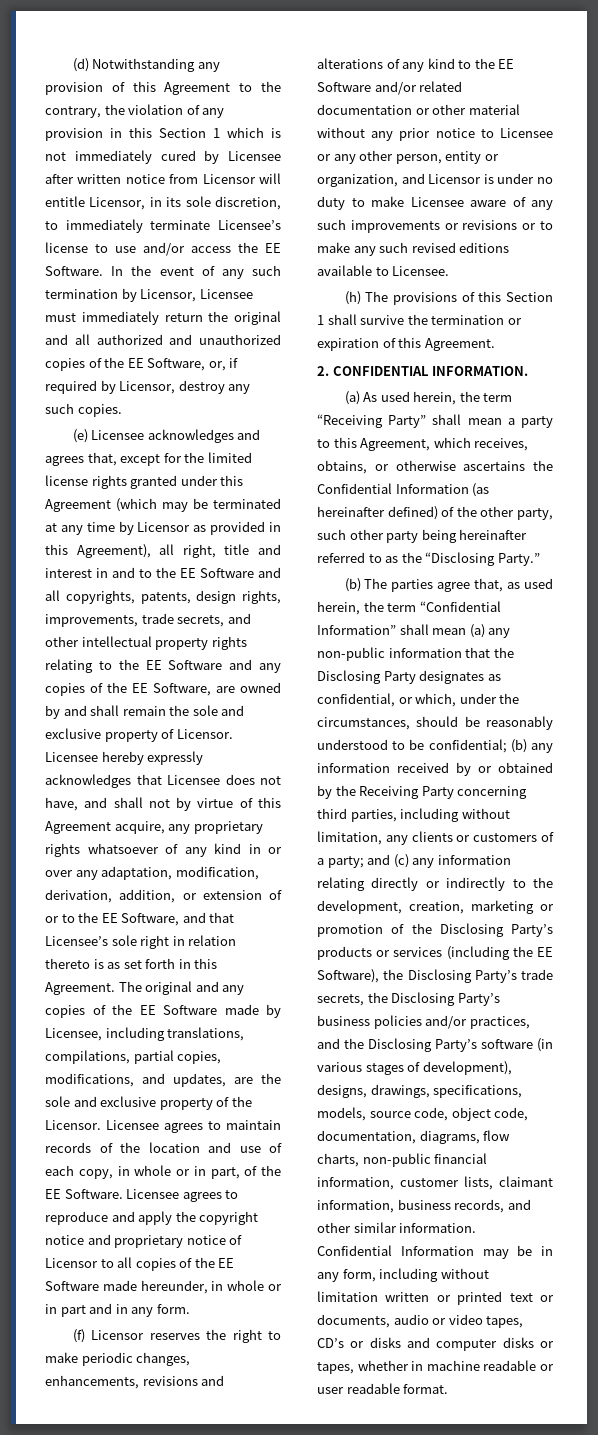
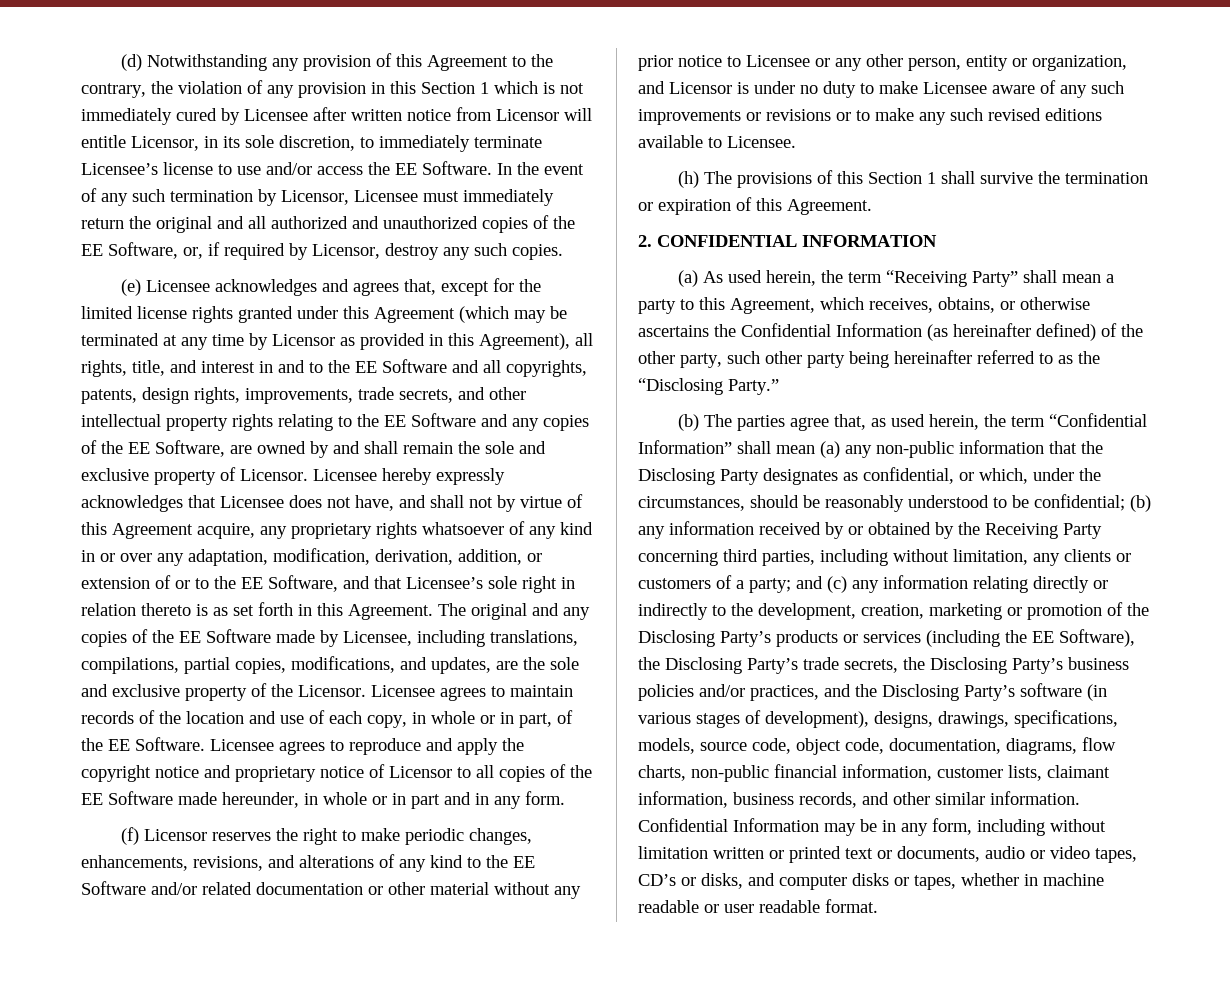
- (e) Licensee acknowledges and agrees that, except for the limited license rights granted under this Agreement (which may be terminated at any time by Licensor as provided in this Agreement), all right, title and interest in and to the EE Software and all copyrights, patents, design rights, improvements, trade secrets, and other intellectual property rights relating to the EE Software and any copies of the EE Software, are owned by and shall remain the sole and exclusive property of Licensor.
+ (e) Licensee acknowledges and agrees that, except for the limited license rights granted under this Agreement (which may be terminated at any time by Licensor as provided in this Agreement), all rights, title, and interest in and to the EE Software and all copyrights, patents, design rights, improvements, trade secrets, and other intellectual property rights relating to the EE Software and any copies of the EE Software, are owned by and shall remain the sole and exclusive property of Licensor.
- (f) Licensor reserves the right to make periodic changes, enhancements, revisions and alterations of any kind to the EE Software and/or related documentation or other material without any prior notice to Licensee or any other person, entity or organization, and Licensor is under no duty to make Licensee aware of any such improvements or revisions or to make any such revised editions available to Licensee.
+ (f) Licensor reserves the right to make periodic changes, enhancements, revisions, and alterations of any kind to the EE Software and/or related documentation or other material without any prior notice to Licensee or any other person, entity or organization, and Licensor is under no duty to make Licensee aware of any such improvements or revisions or to make any such revised editions available to Licensee.
- 2. CONFIDENTIAL INFORMATION.
+ 2. CONFIDENTIAL INFORMATION
- Confidential Information may be in any form, including without limitation written or printed text or documents, audio or video tapes, CD’s or disks and computer disks or tapes, whether in machine readable or user readable format.
+ Confidential Information may be in any form, including without limitation written or printed text or documents, audio or video tapes, CD’s or disks, and computer disks or tapes, whether in machine readable or user readable format.

